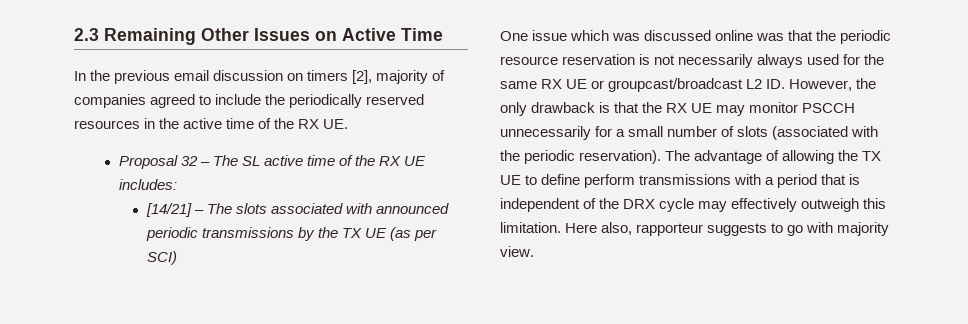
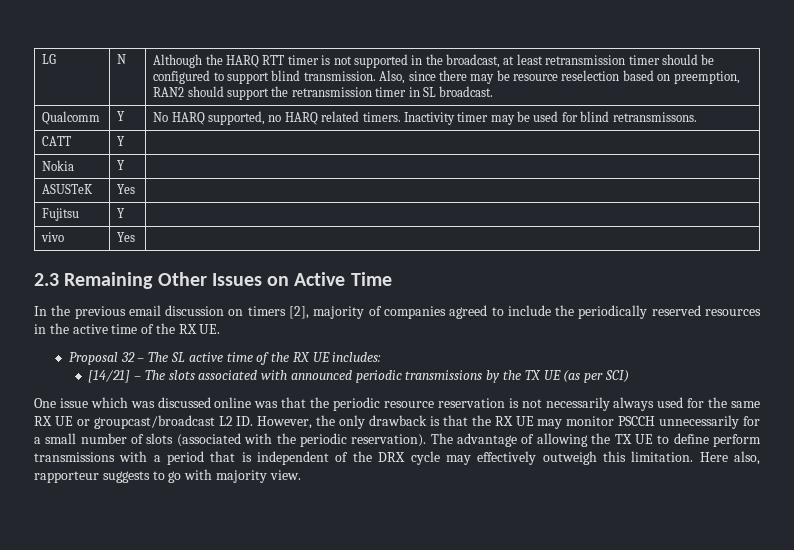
+ LG | N | Although the HARQ RTT timer is not supported in the broadcast, at least retransmission timer should be configured to support blind transmission. Also, since there may be resource reselection based on preemption, RAN2 should support the retransmission timer in SL broadcast.
+ Qualcomm | Y | No HARQ supported, no HARQ related timers. Inactivity timer may be used for blind retransmissons.
+ CATT | Y |
+ Nokia | Y |
+ ASUSTeK | Yes |
+ Fujitsu | Y |
+ vivo | Yes |

